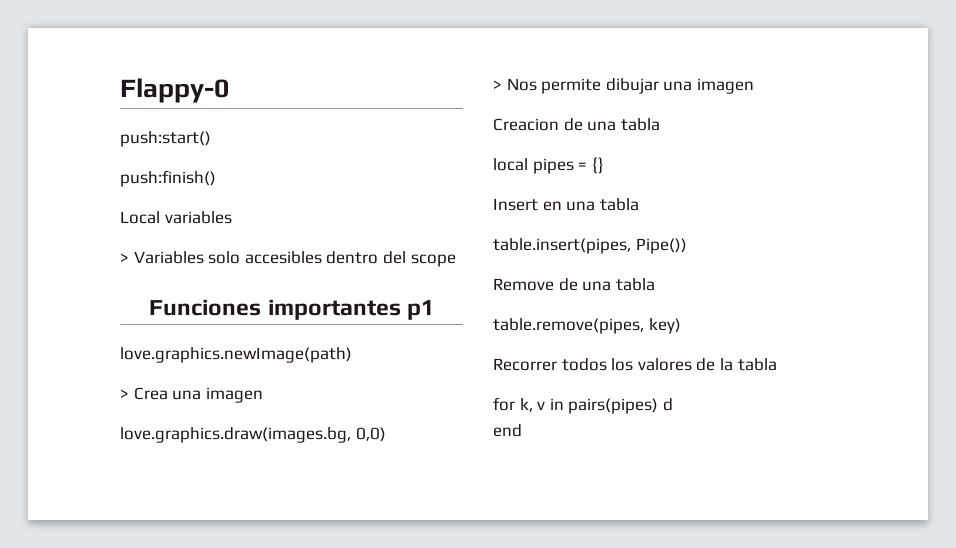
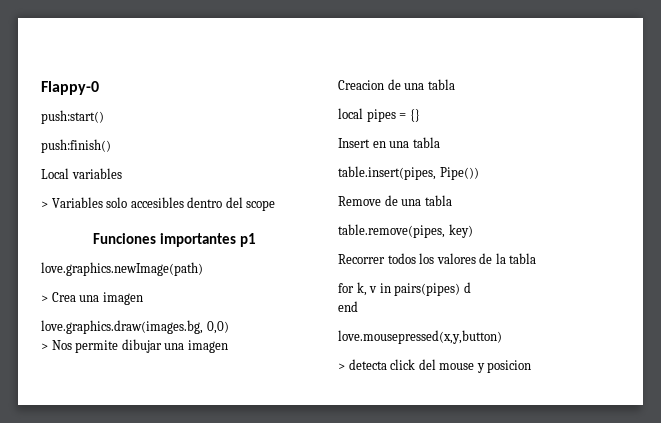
+ love.mousepressed(x,y,button)
+ > detecta click del mouse y posicion

